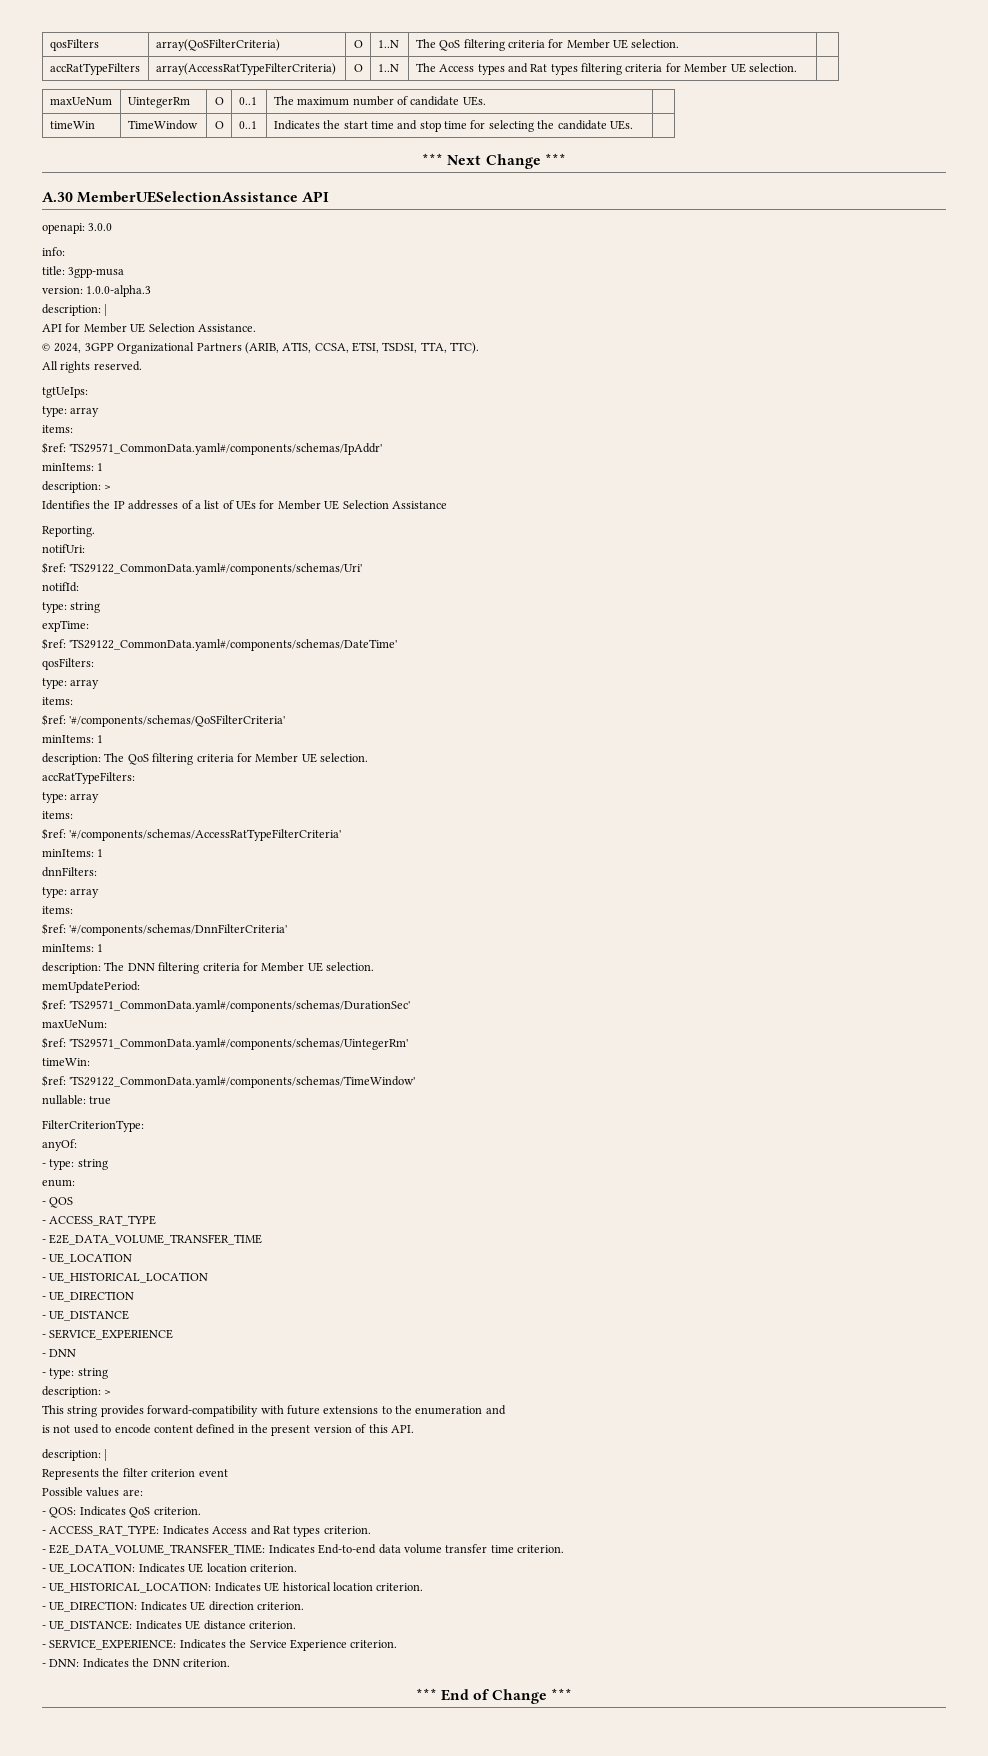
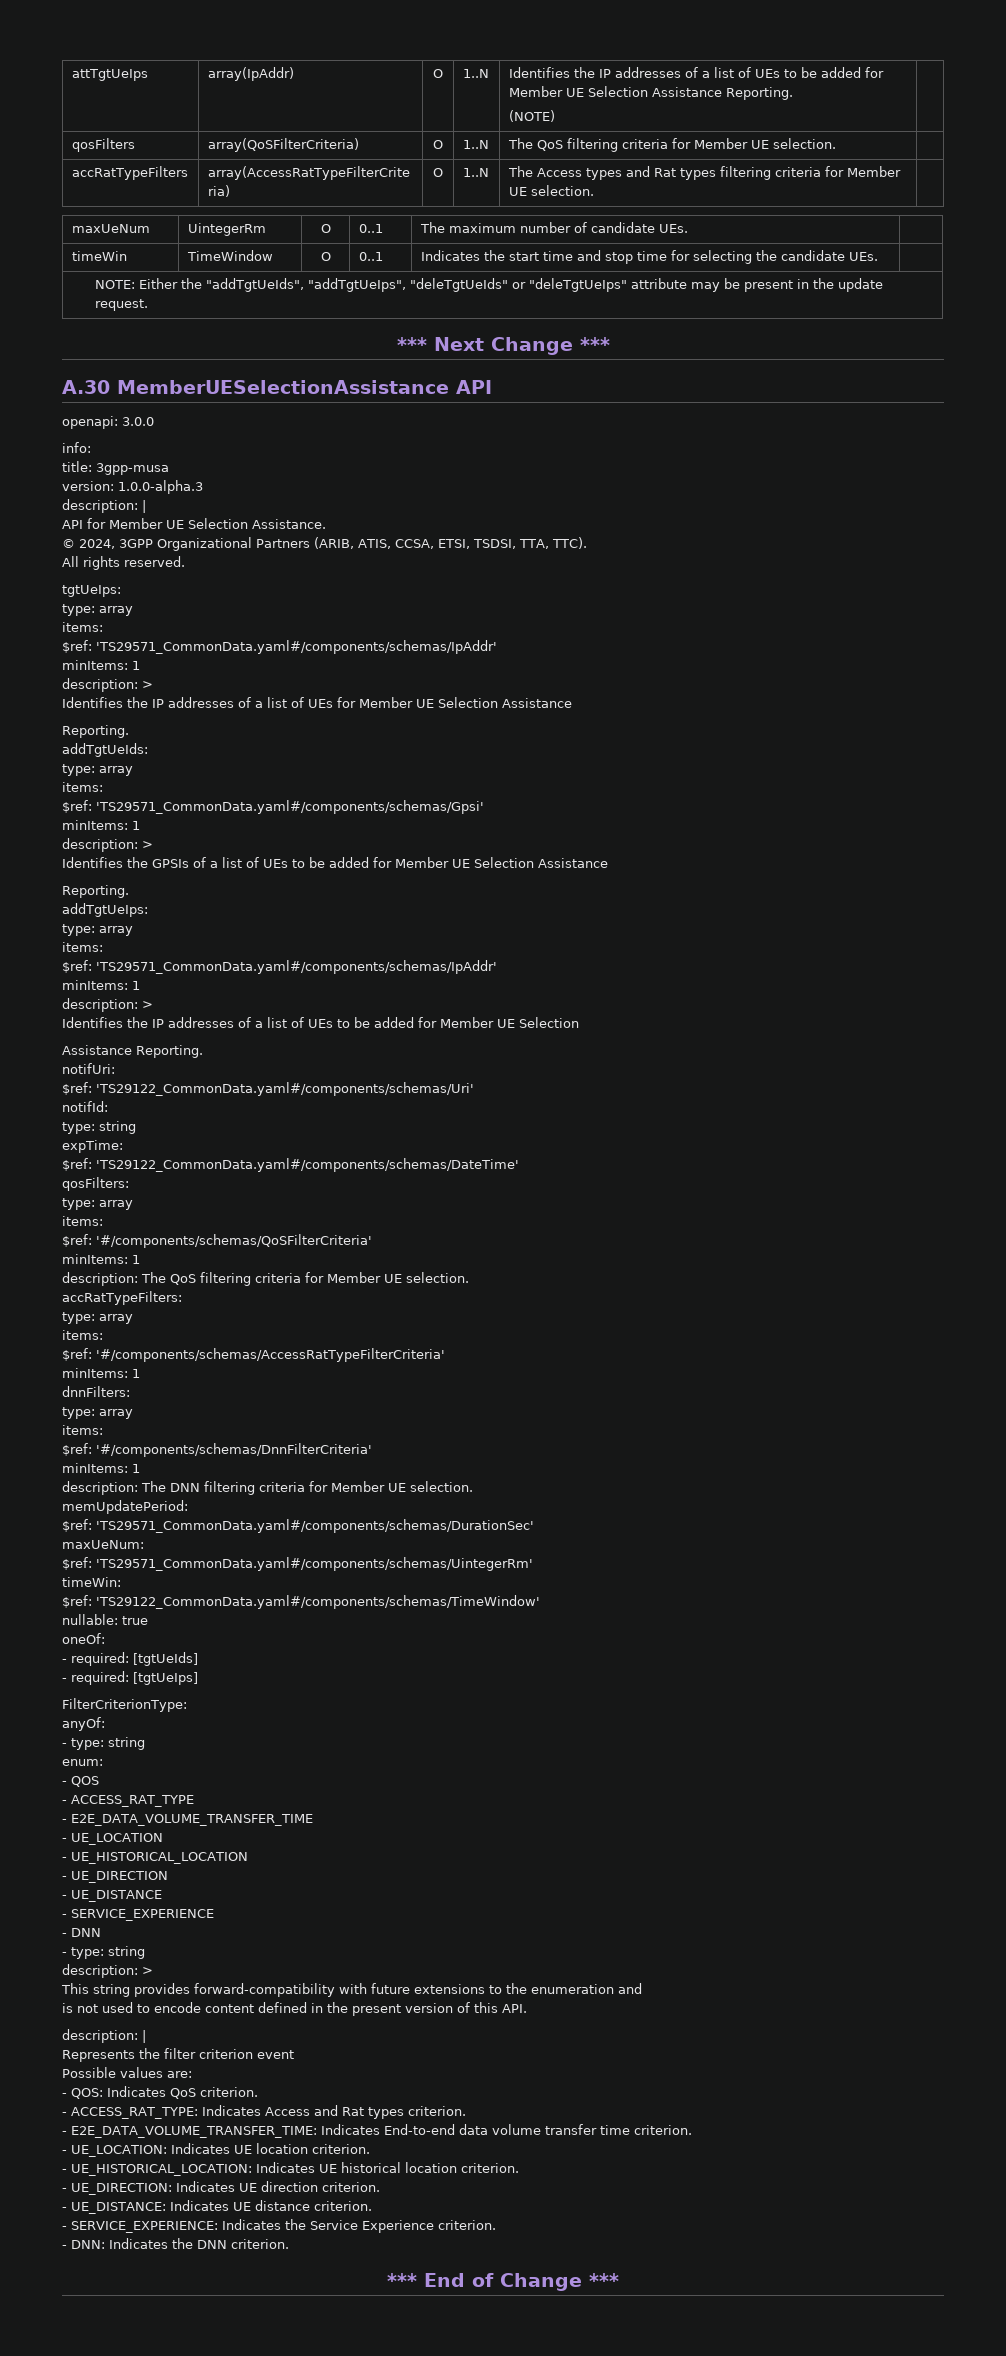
+ attTgtUeIps | array(IpAddr) | O | 1..N | Identifies the IP addresses of a list of UEs to be added for Member UE Selection Assistance Reporting.
+ (NOTE) |
+ NOTE: Either the "addTgtUeIds", "addTgtUeIps", "deleTgtUeIds" or "deleTgtUeIps" attribute may be present in the update request.
+ addTgtUeIds:
+ type: array
+ items:
+ $ref: 'TS29571_CommonData.yaml#/components/schemas/Gpsi'
+ minItems: 1
+ description: >
+ Identifies the GPSIs of a list of UEs to be added for Member UE Selection Assistance
+ Reporting.
+ addTgtUeIps:
+ type: array
+ items:
+ $ref: 'TS29571_CommonData.yaml#/components/schemas/IpAddr'
+ minItems: 1
+ description: >
+ Identifies the IP addresses of a list of UEs to be added for Member UE Selection
+ Assistance Reporting.
+ oneOf:
+ - required: [tgtUeIds]
+ - required: [tgtUeIps]

